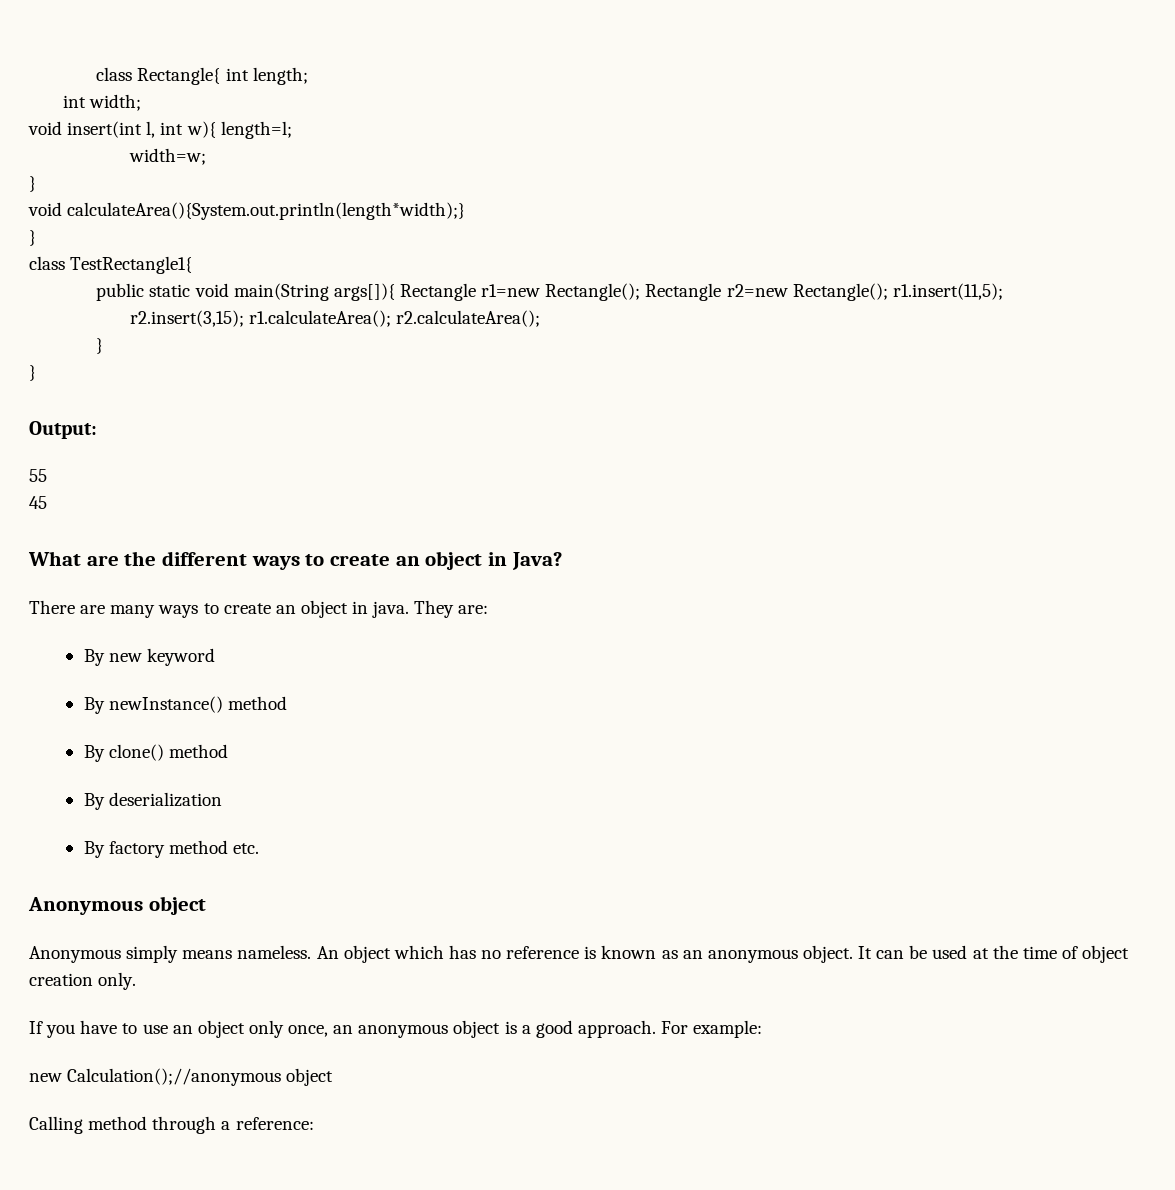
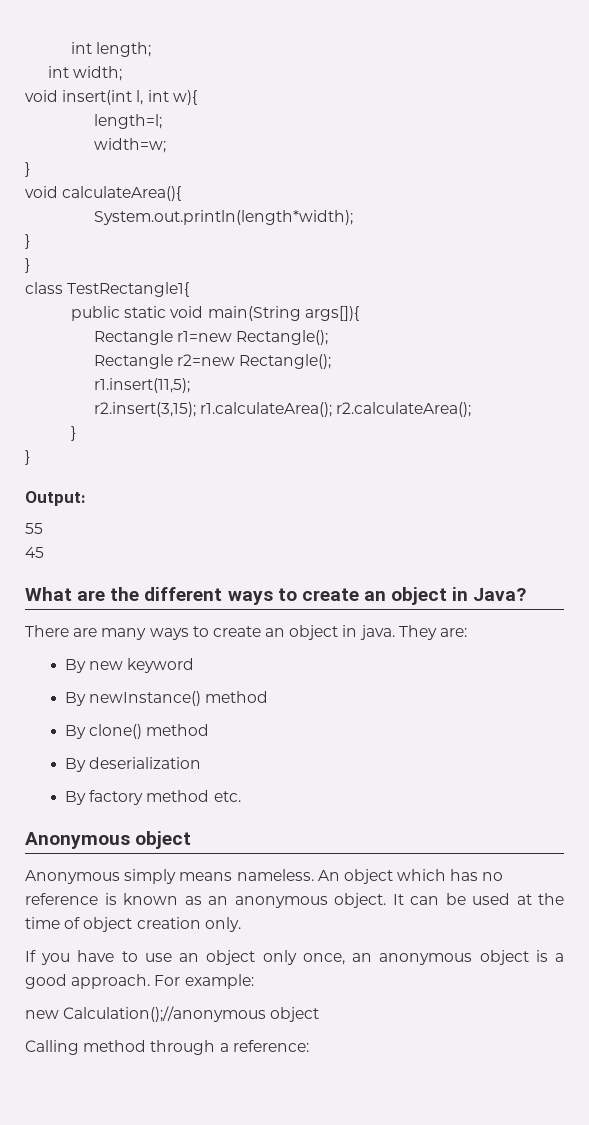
- class Rectangle{ int length;
+ int length;
- void insert(int l, int w){ length=l;
+ void insert(int l, int w){
+ length=l;
- void calculateArea(){System.out.println(length*width);}
+ void calculateArea(){
+ System.out.println(length*width);
+ }
- public static void main(String args[]){ Rectangle r1=new Rectangle(); Rectangle r2=new Rectangle(); r1.insert(11,5);
+ public static void main(String args[]){
+ Rectangle r1=new Rectangle();
+ Rectangle r2=new Rectangle();
+ r1.insert(11,5);

